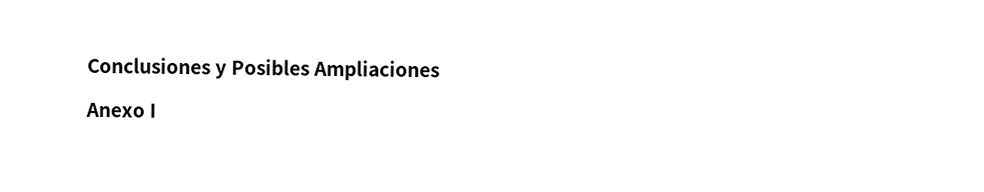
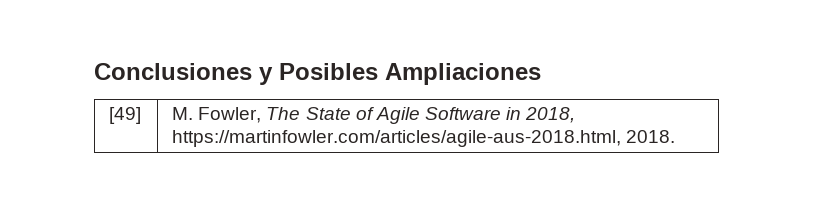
- Anexo I
+ [49] | M. Fowler, The State of Agile Software in 2018, https://martinfowler.com/articles/agile-aus-2018.html, 2018.

